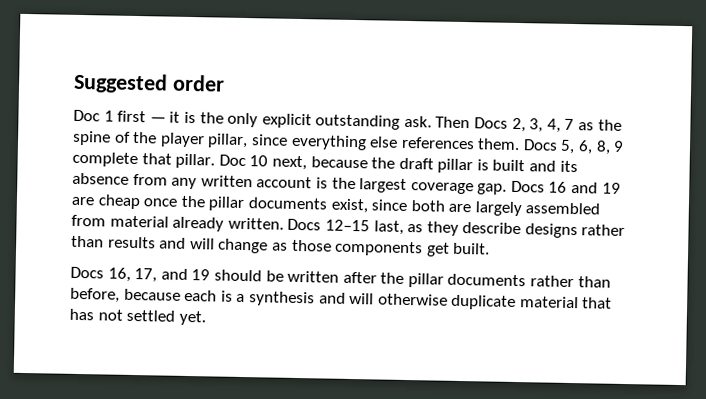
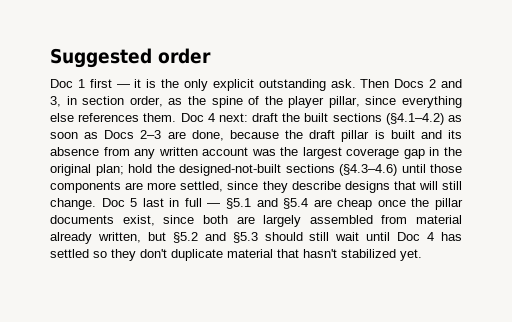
- Then Docs 2, 3, 4, 7 as the spine of the player pillar, since everything else references them.
+ Then Docs 2 and 3, in section order, as the spine of the player pillar, since everything else references them.
- Docs 5, 6, 8, 9 complete that pillar. Doc 10 next, because the draft pillar is built and its absence from any written account is the largest coverage gap. Docs 16 and 19 are cheap once the pillar documents exist, since both are largely assembled from material already written. Docs 12–15 last, as they describe designs rather than results and will change as those components get built.
- Docs 16, 17, and 19 should be written after the pillar documents rather than before, because each is a synthesis and will otherwise duplicate material that has not settled yet.
+ Doc 4 next: draft the built sections (§4.1–4.2) as soon as Docs 2–3 are done, because the draft pillar is built and its absence from any written account was the largest coverage gap in the original plan; hold the designed-not-built sections (§4.3–4.6) until those components are more settled, since they describe designs that will still change. Doc 5 last in full — §5.1 and §5.4 are cheap once the pillar documents exist, since both are largely assembled from material already written, but §5.2 and §5.3 should still wait until Doc 4 has settled so they don't duplicate material that hasn't stabilized yet.

